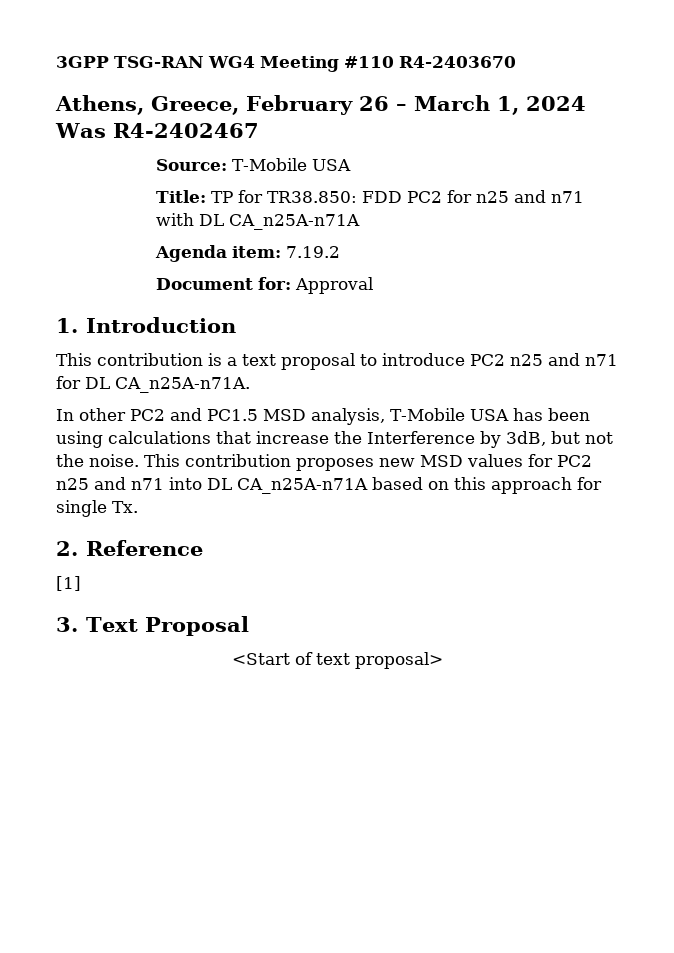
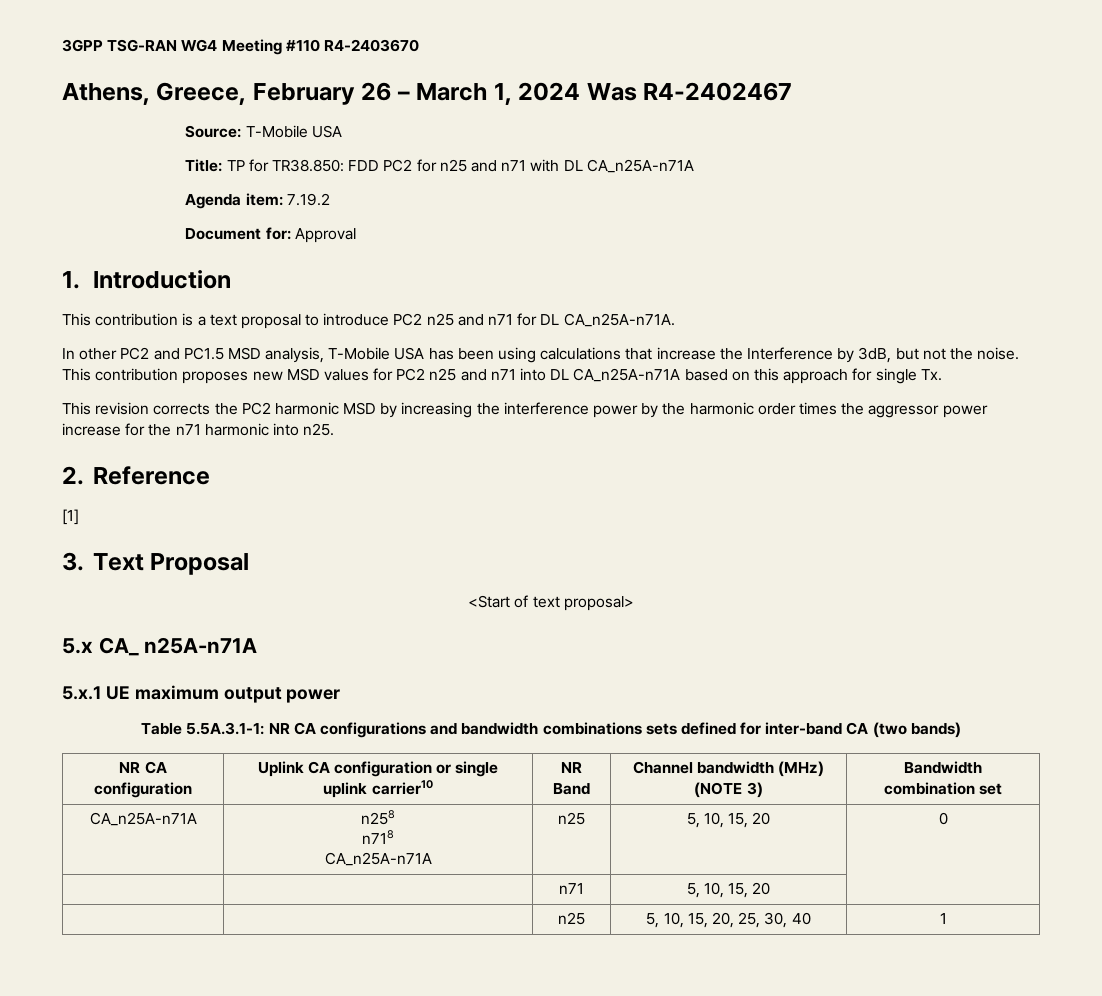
+ This revision corrects the PC2 harmonic MSD by increasing the interference power by the harmonic order times the aggressor power increase for the n71 harmonic into n25.
+ 5.x CA_ n25A-n71A
+ 5.x.1 UE maximum output power
+ Table 5.5A.3.1-1: NR CA configurations and bandwidth combinations sets defined for inter-band CA (two bands)
+ NR CA configuration | Uplink CA configuration or single uplink carrier10 | NR Band | Channel bandwidth (MHz) (NOTE 3) | Bandwidth combination set
+ CA_n25A-n71A | n258
+ n718
+ CA_n25A-n71A | n25 | 5, 10, 15, 20 | 0
+ | | n71 | 5, 10, 15, 20 |
+ | | n25 | 5, 10, 15, 20, 25, 30, 40 | 1

